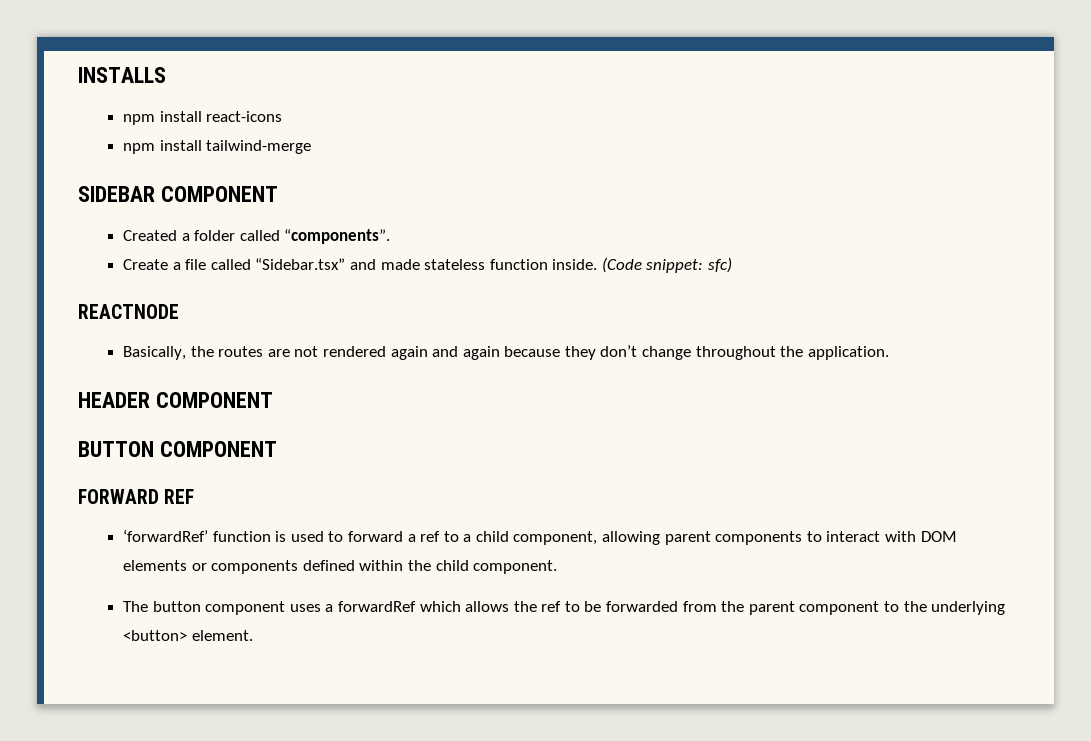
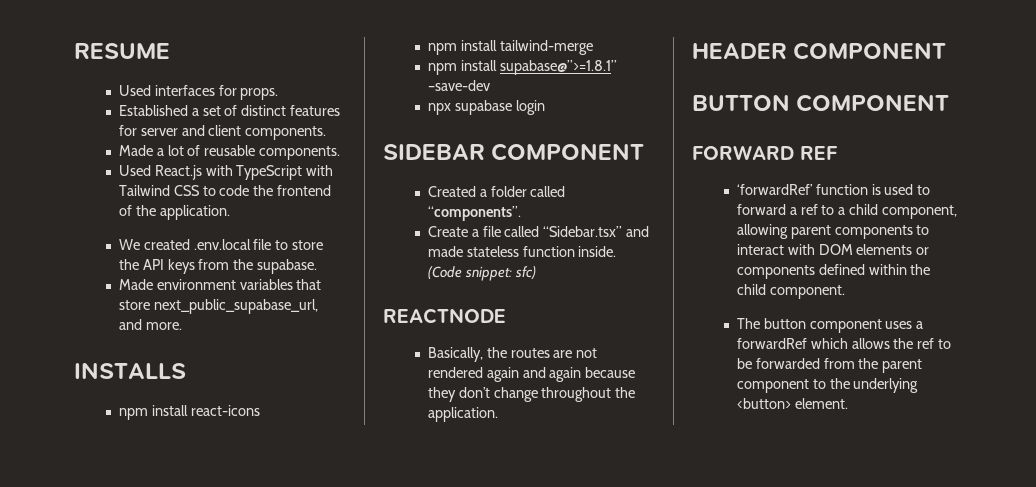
+ RESUME
+ Used interfaces for props.
+ Established a set of distinct features for server and client components.
+ Made a lot of reusable components.
+ Used React.js with TypeScript with Tailwind CSS to code the frontend of the application.
+ We created .env.local file to store the API keys from the supabase.
+ Made environment variables that store next_public_supabase_url, and more.
+ npm install supabase@”>=1.8.1” –save-dev
+ npx supabase login

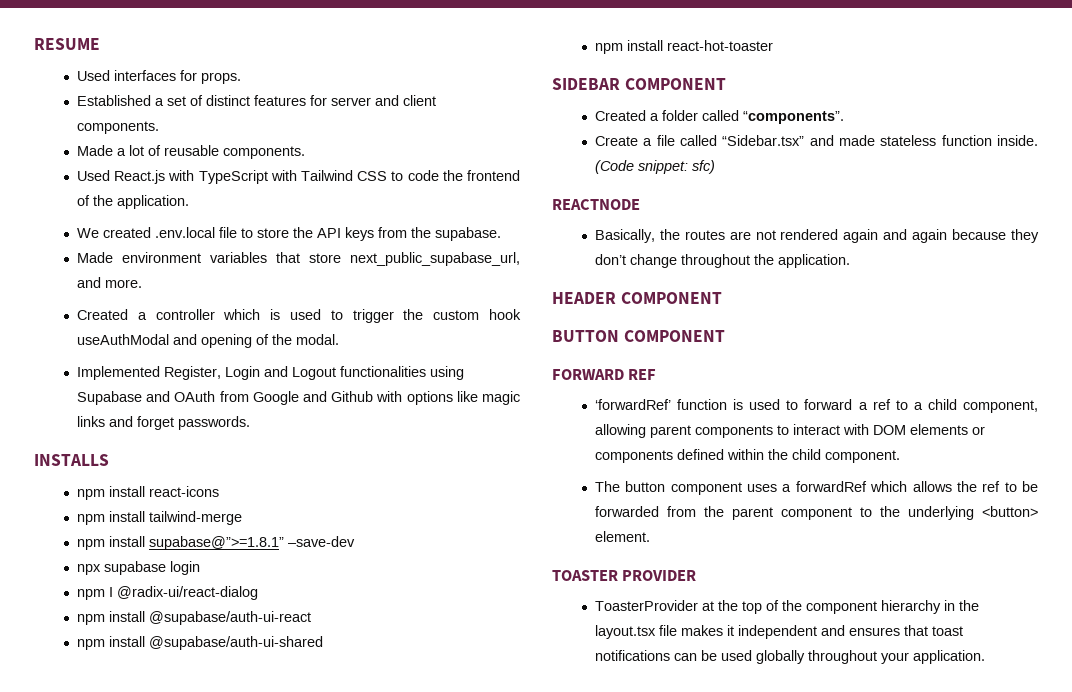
+ Created a controller which is used to trigger the custom hook useAuthModal and opening of the modal.
+ Implemented Register, Login and Logout functionalities using Supabase and OAuth from Google and Github with options like magic links and forget passwords.
+ npm I @radix-ui/react-dialog
+ npm install @supabase/auth-ui-react
+ npm install @supabase/auth-ui-shared
+ npm install react-hot-toaster
+ TOASTER PROVIDER
+ ToasterProvider at the top of the component hierarchy in the layout.tsx file makes it independent and ensures that toast notifications can be used globally throughout your application.

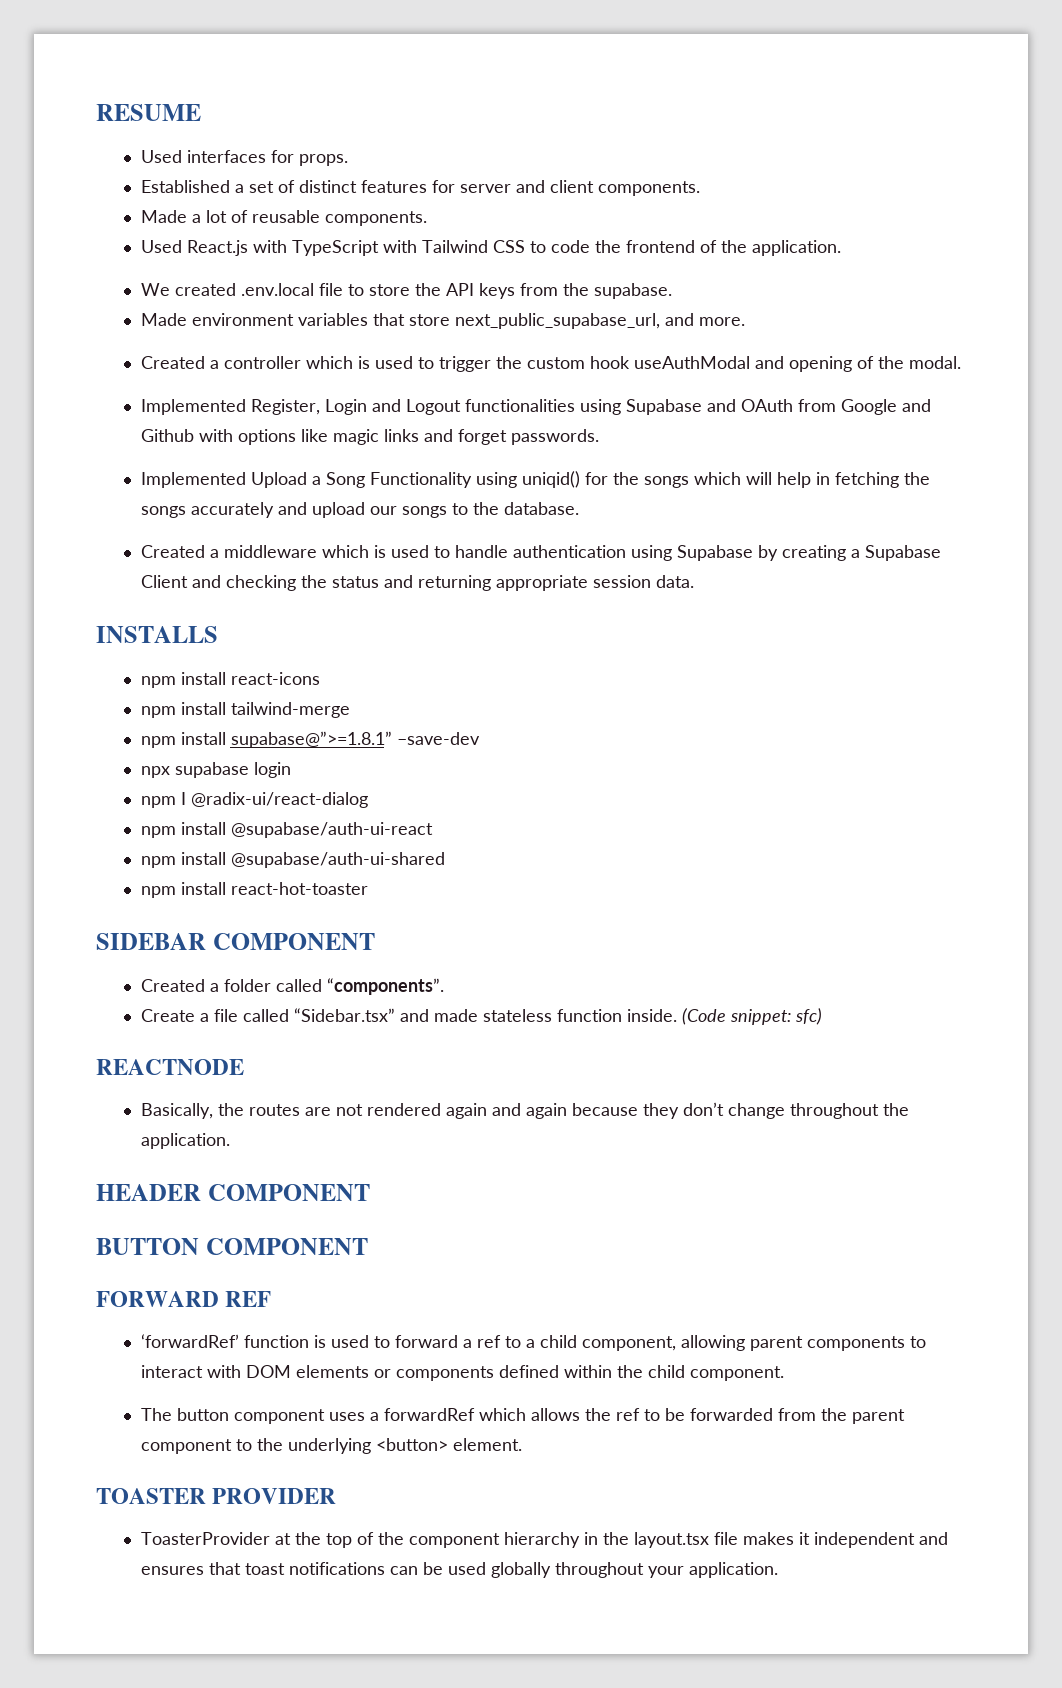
+ Implemented Upload a Song Functionality using uniqid() for the songs which will help in fetching the songs accurately and upload our songs to the database.
+ Created a middleware which is used to handle authentication using Supabase by creating a Supabase Client and checking the status and returning appropriate session data.

